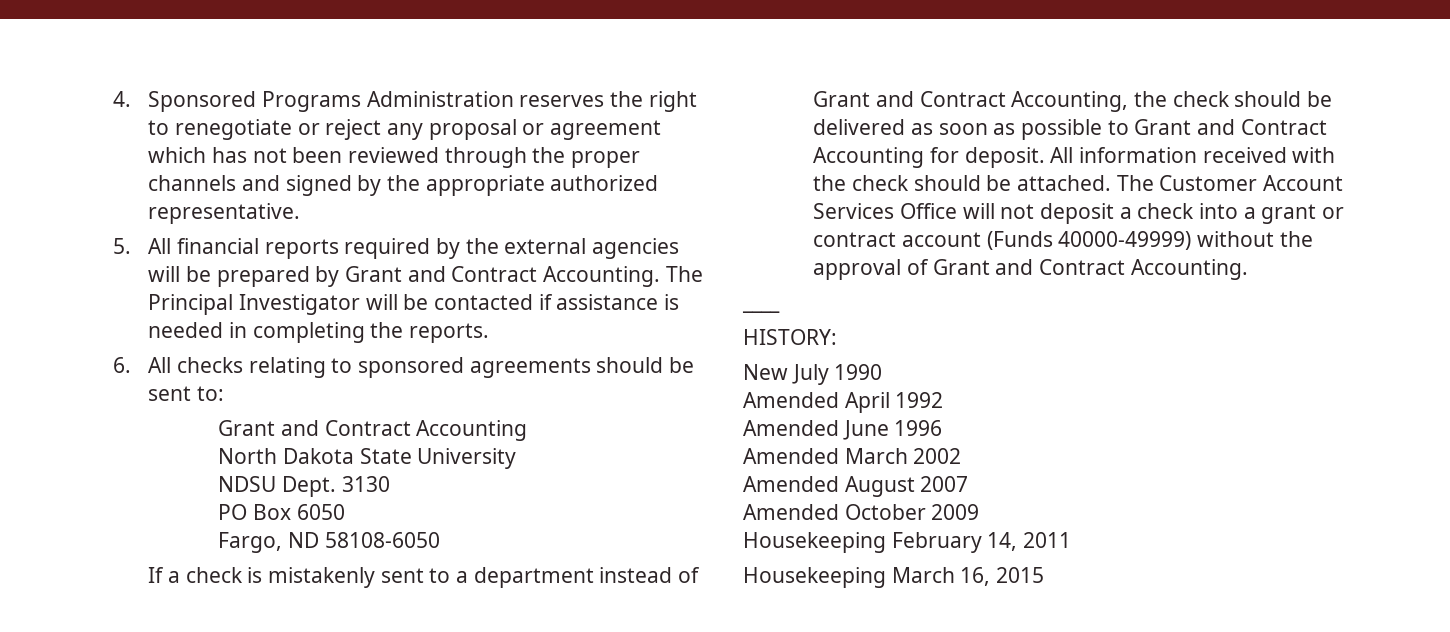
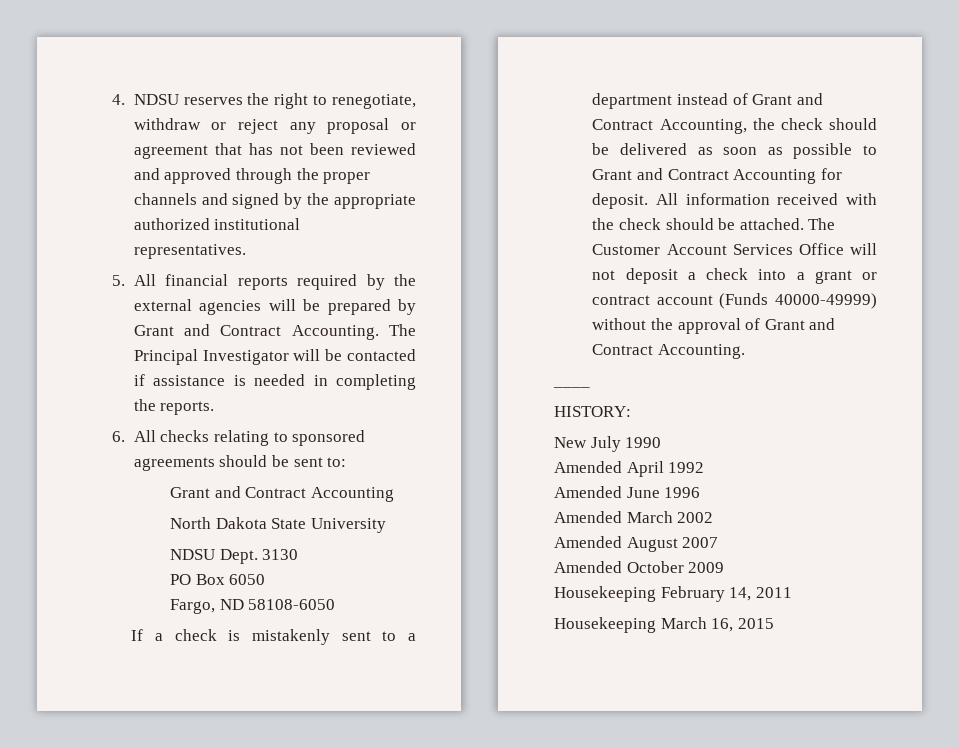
- 4. Sponsored Programs Administration reserves the right to renegotiate or reject any proposal or agreement which has not been reviewed through the proper channels and signed by the appropriate authorized representative.
+ 4. NDSU reserves the right to renegotiate, withdraw or reject any proposal or agreement that has not been reviewed and approved through the proper channels and signed by the appropriate authorized institutional representatives.

